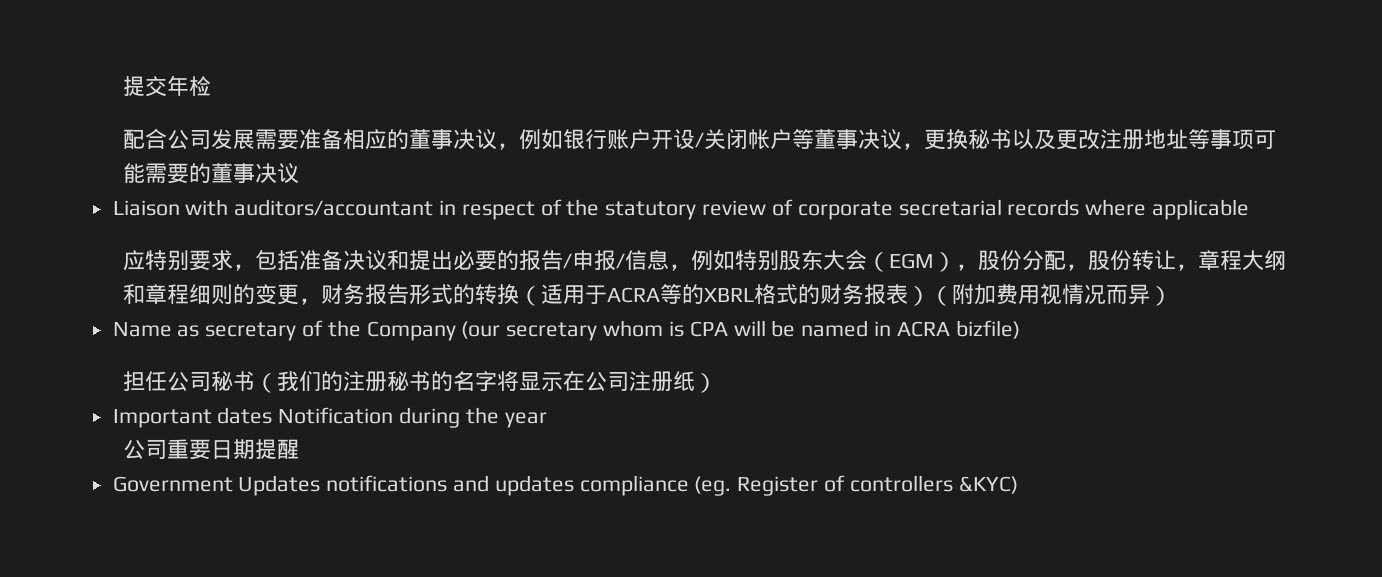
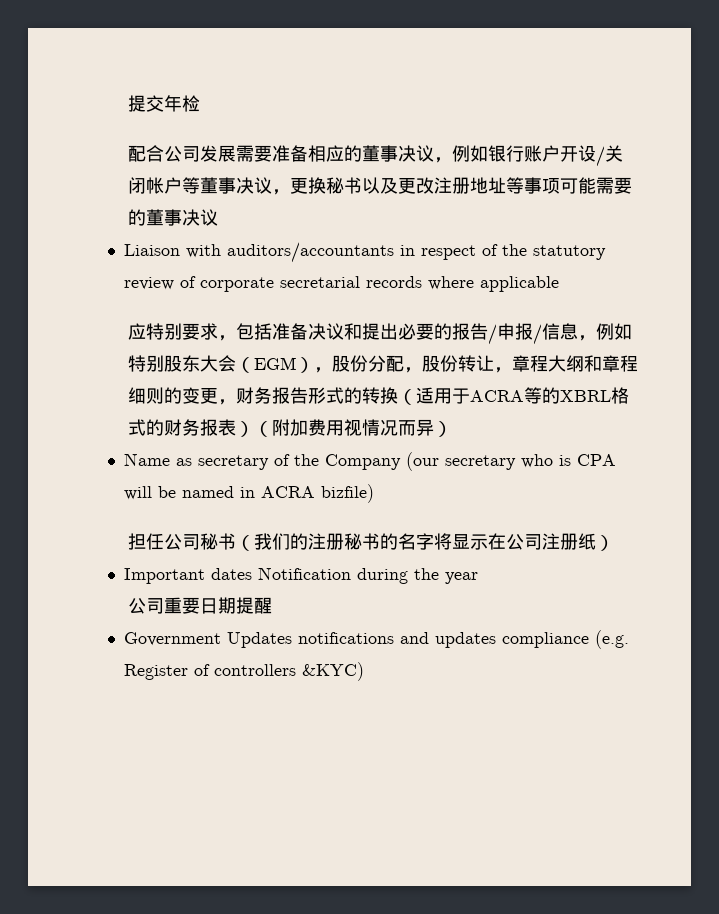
- Liaison with auditors/accountant in respect of the statutory review of corporate secretarial records where applicable
+ Liaison with auditors/accountants in respect of the statutory review of corporate secretarial records where applicable
- Name as secretary of the Company (our secretary whom is CPA will be named in ACRA bizfile)
+ Name as secretary of the Company (our secretary who is CPA will be named in ACRA bizfile)
- Government Updates notifications and updates compliance (eg. Register of controllers &KYC)
+ Government Updates notifications and updates compliance (e.g. Register of controllers &KYC)

